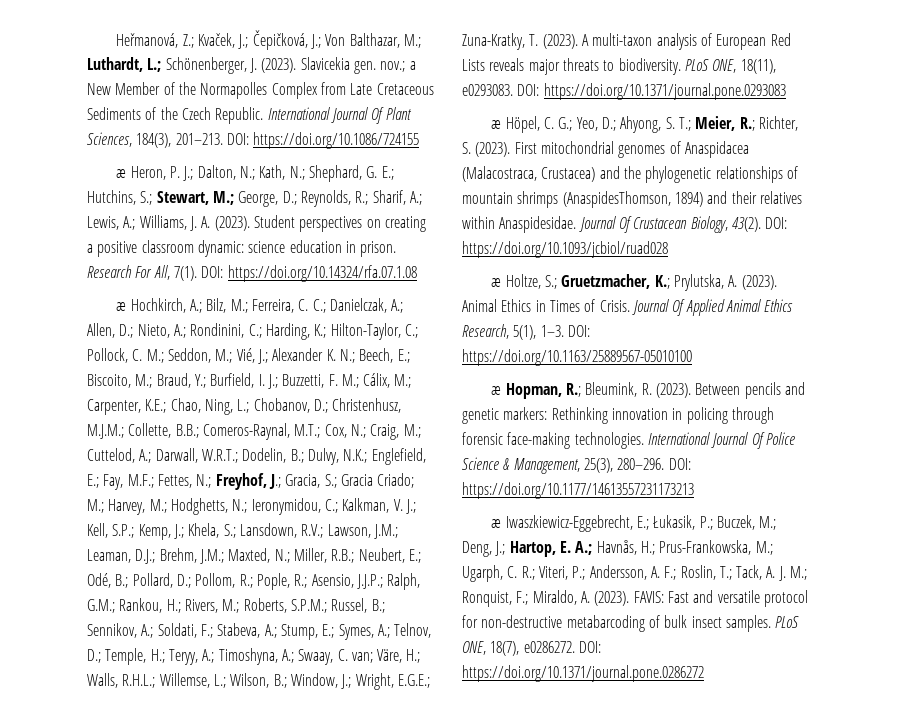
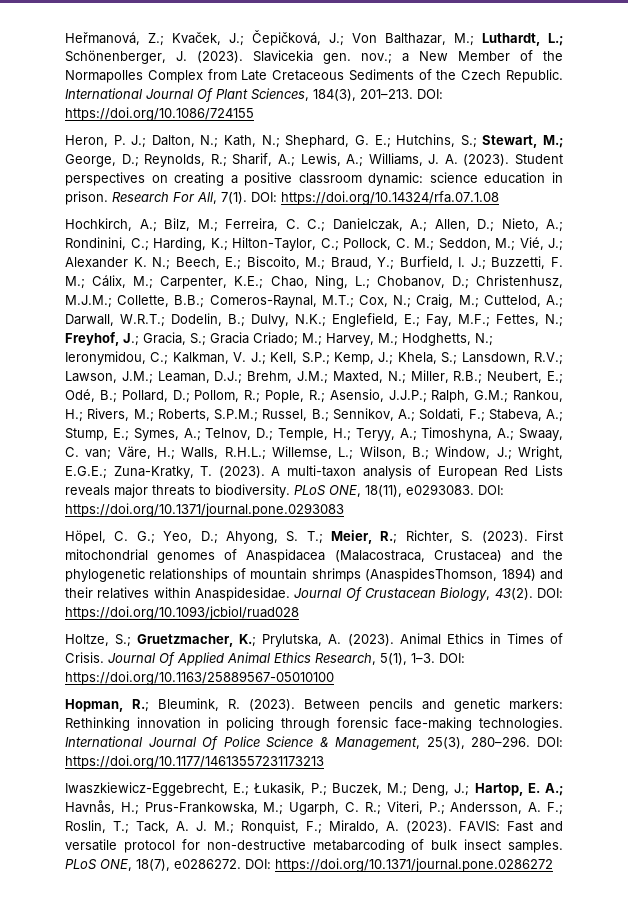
- æ Heron, P. J.; Dalton, N.; Kath, N.; Shephard, G. E.; Hutchins, S.; Stewart, M.; George, D.; Reynolds, R.; Sharif, A.; Lewis, A.; Williams, J. A. (2023).
+ Heron, P. J.; Dalton, N.; Kath, N.; Shephard, G. E.; Hutchins, S.; Stewart, M.; George, D.; Reynolds, R.; Sharif, A.; Lewis, A.; Williams, J. A. (2023).
- æ Hochkirch, A.;
+ Hochkirch, A.;
- æ Höpel, C. G.; Yeo, D.; Ahyong, S. T.; Meier, R.; Richter, S. (2023).
+ Höpel, C. G.; Yeo, D.; Ahyong, S. T.; Meier, R.; Richter, S. (2023).
- æ Holtze, S.; Gruetzmacher, K.; Prylutska, A. (2023).
+ Holtze, S.; Gruetzmacher, K.; Prylutska, A. (2023).
- æ Hopman, R.; Bleumink, R. (2023).
+ Hopman, R.; Bleumink, R. (2023).
- æ Iwaszkiewicz-Eggebrecht, E.; Łukasik, P.; Buczek, M.; Deng, J.; Hartop, E. A.; Havnås, H.; Prus-Frankowska, M.; Ugarph, C. R.; Viteri, P.; Andersson, A. F.; Roslin, T.; Tack, A. J. M.; Ronquist, F.; Miraldo, A. (2023).
+ Iwaszkiewicz-Eggebrecht, E.; Łukasik, P.; Buczek, M.; Deng, J.; Hartop, E. A.; Havnås, H.; Prus-Frankowska, M.; Ugarph, C. R.; Viteri, P.; Andersson, A. F.; Roslin, T.; Tack, A. J. M.; Ronquist, F.; Miraldo, A. (2023).

